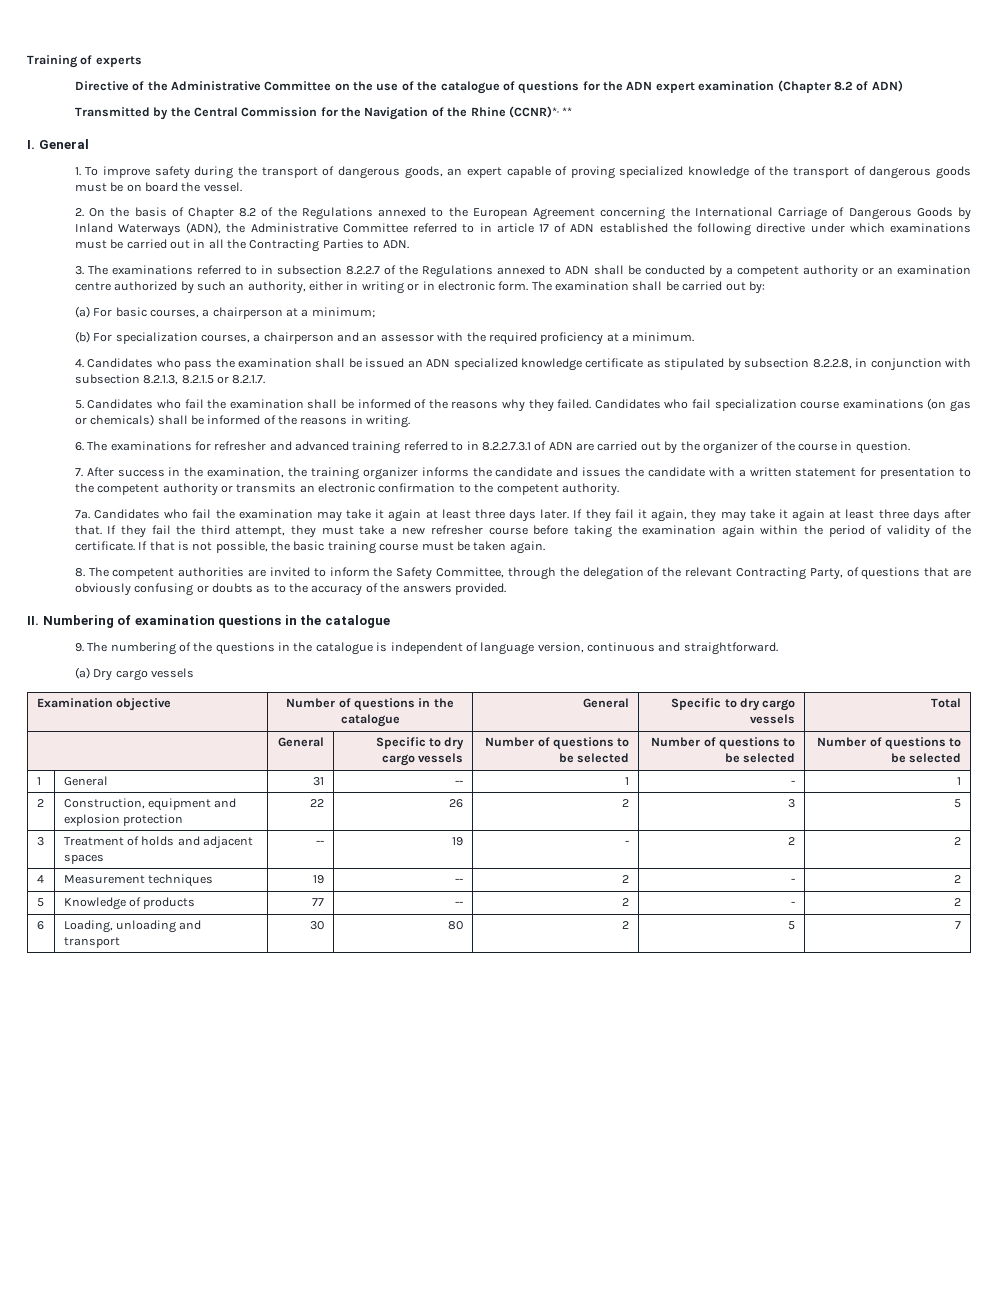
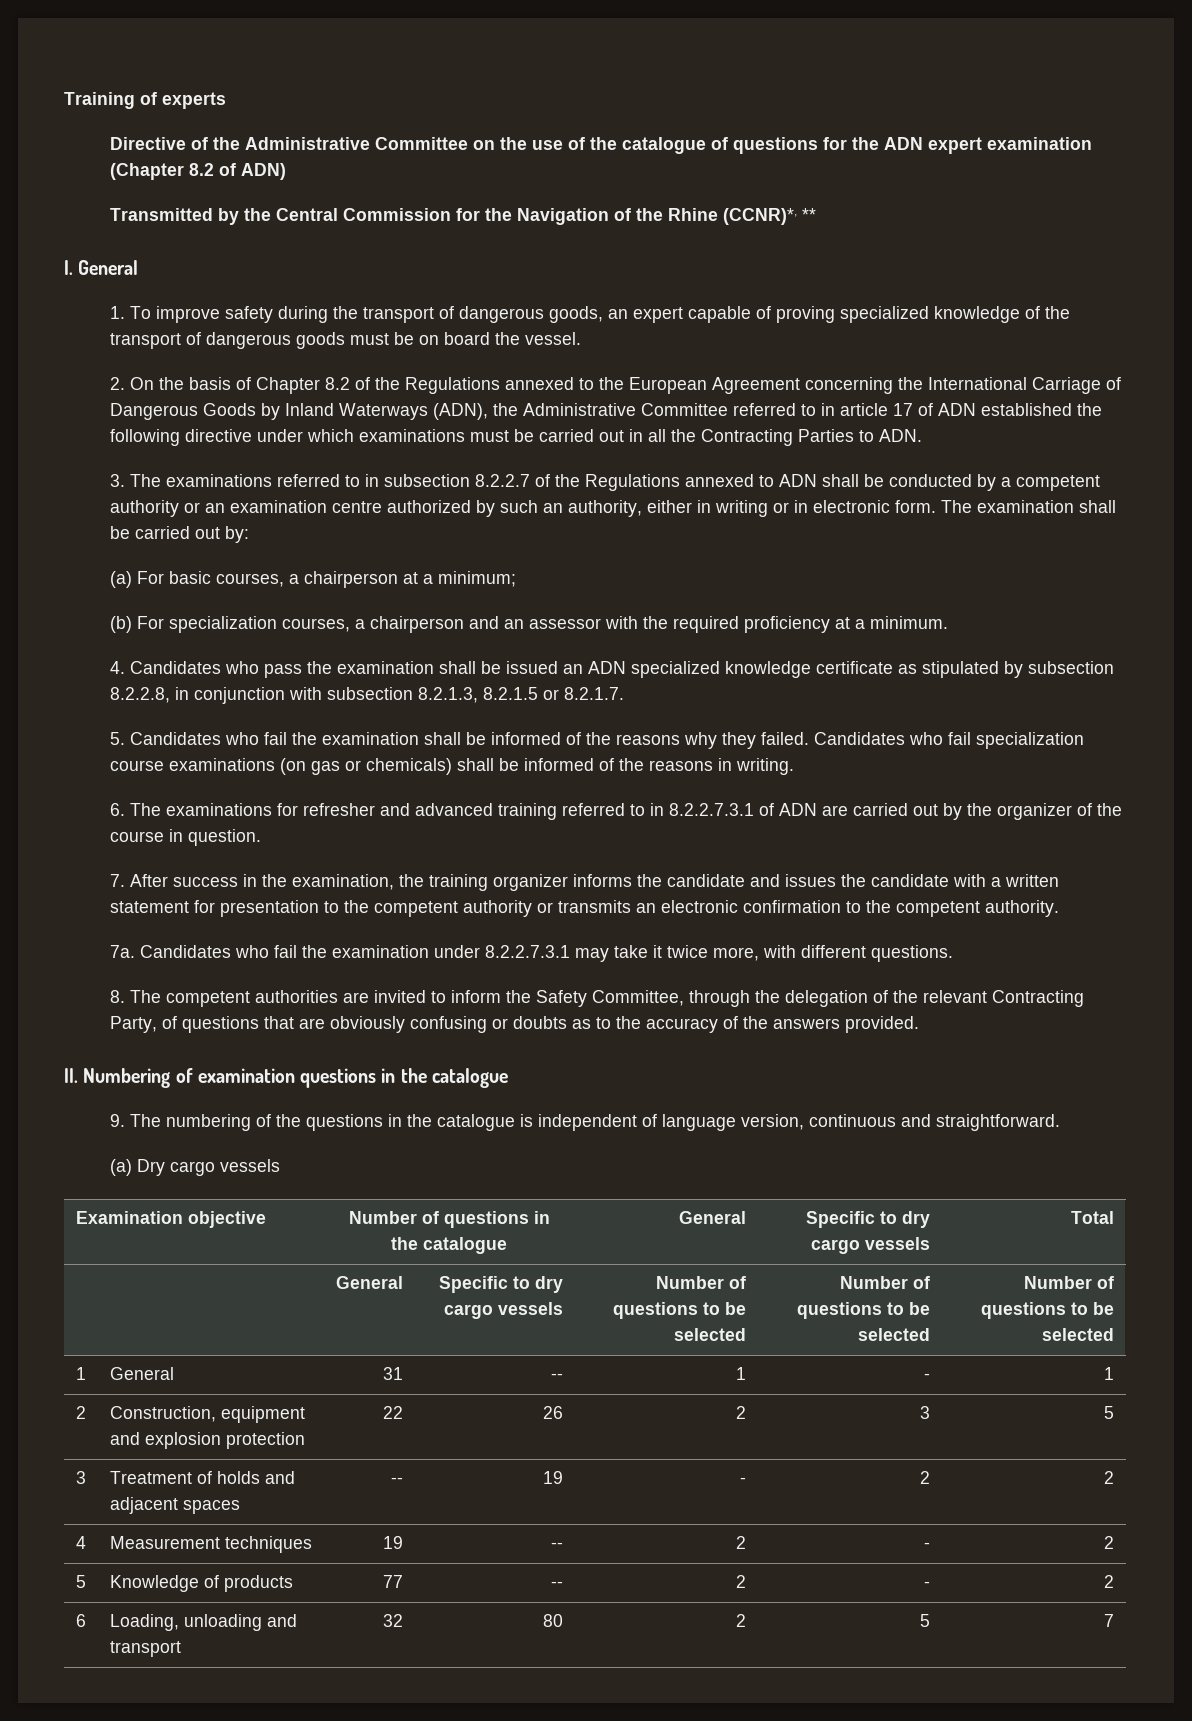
- Candidates who fail the examination may take it again at least three days later. If they fail it again, they may take it again at least three days after that. If they fail the third attempt, they must take a new refresher course before taking the examination again within the period of validity of the certificate. If that is not possible, the basic training course must be taken again.
+ Candidates who fail the examination under 8.2.2.7.3.1 may take it twice more, with different questions.
- 6 | Loading, unloading and transport | 30 | 80 | 2 | 5 | 7
+ 6 | Loading, unloading and transport | 32 | 80 | 2 | 5 | 7

